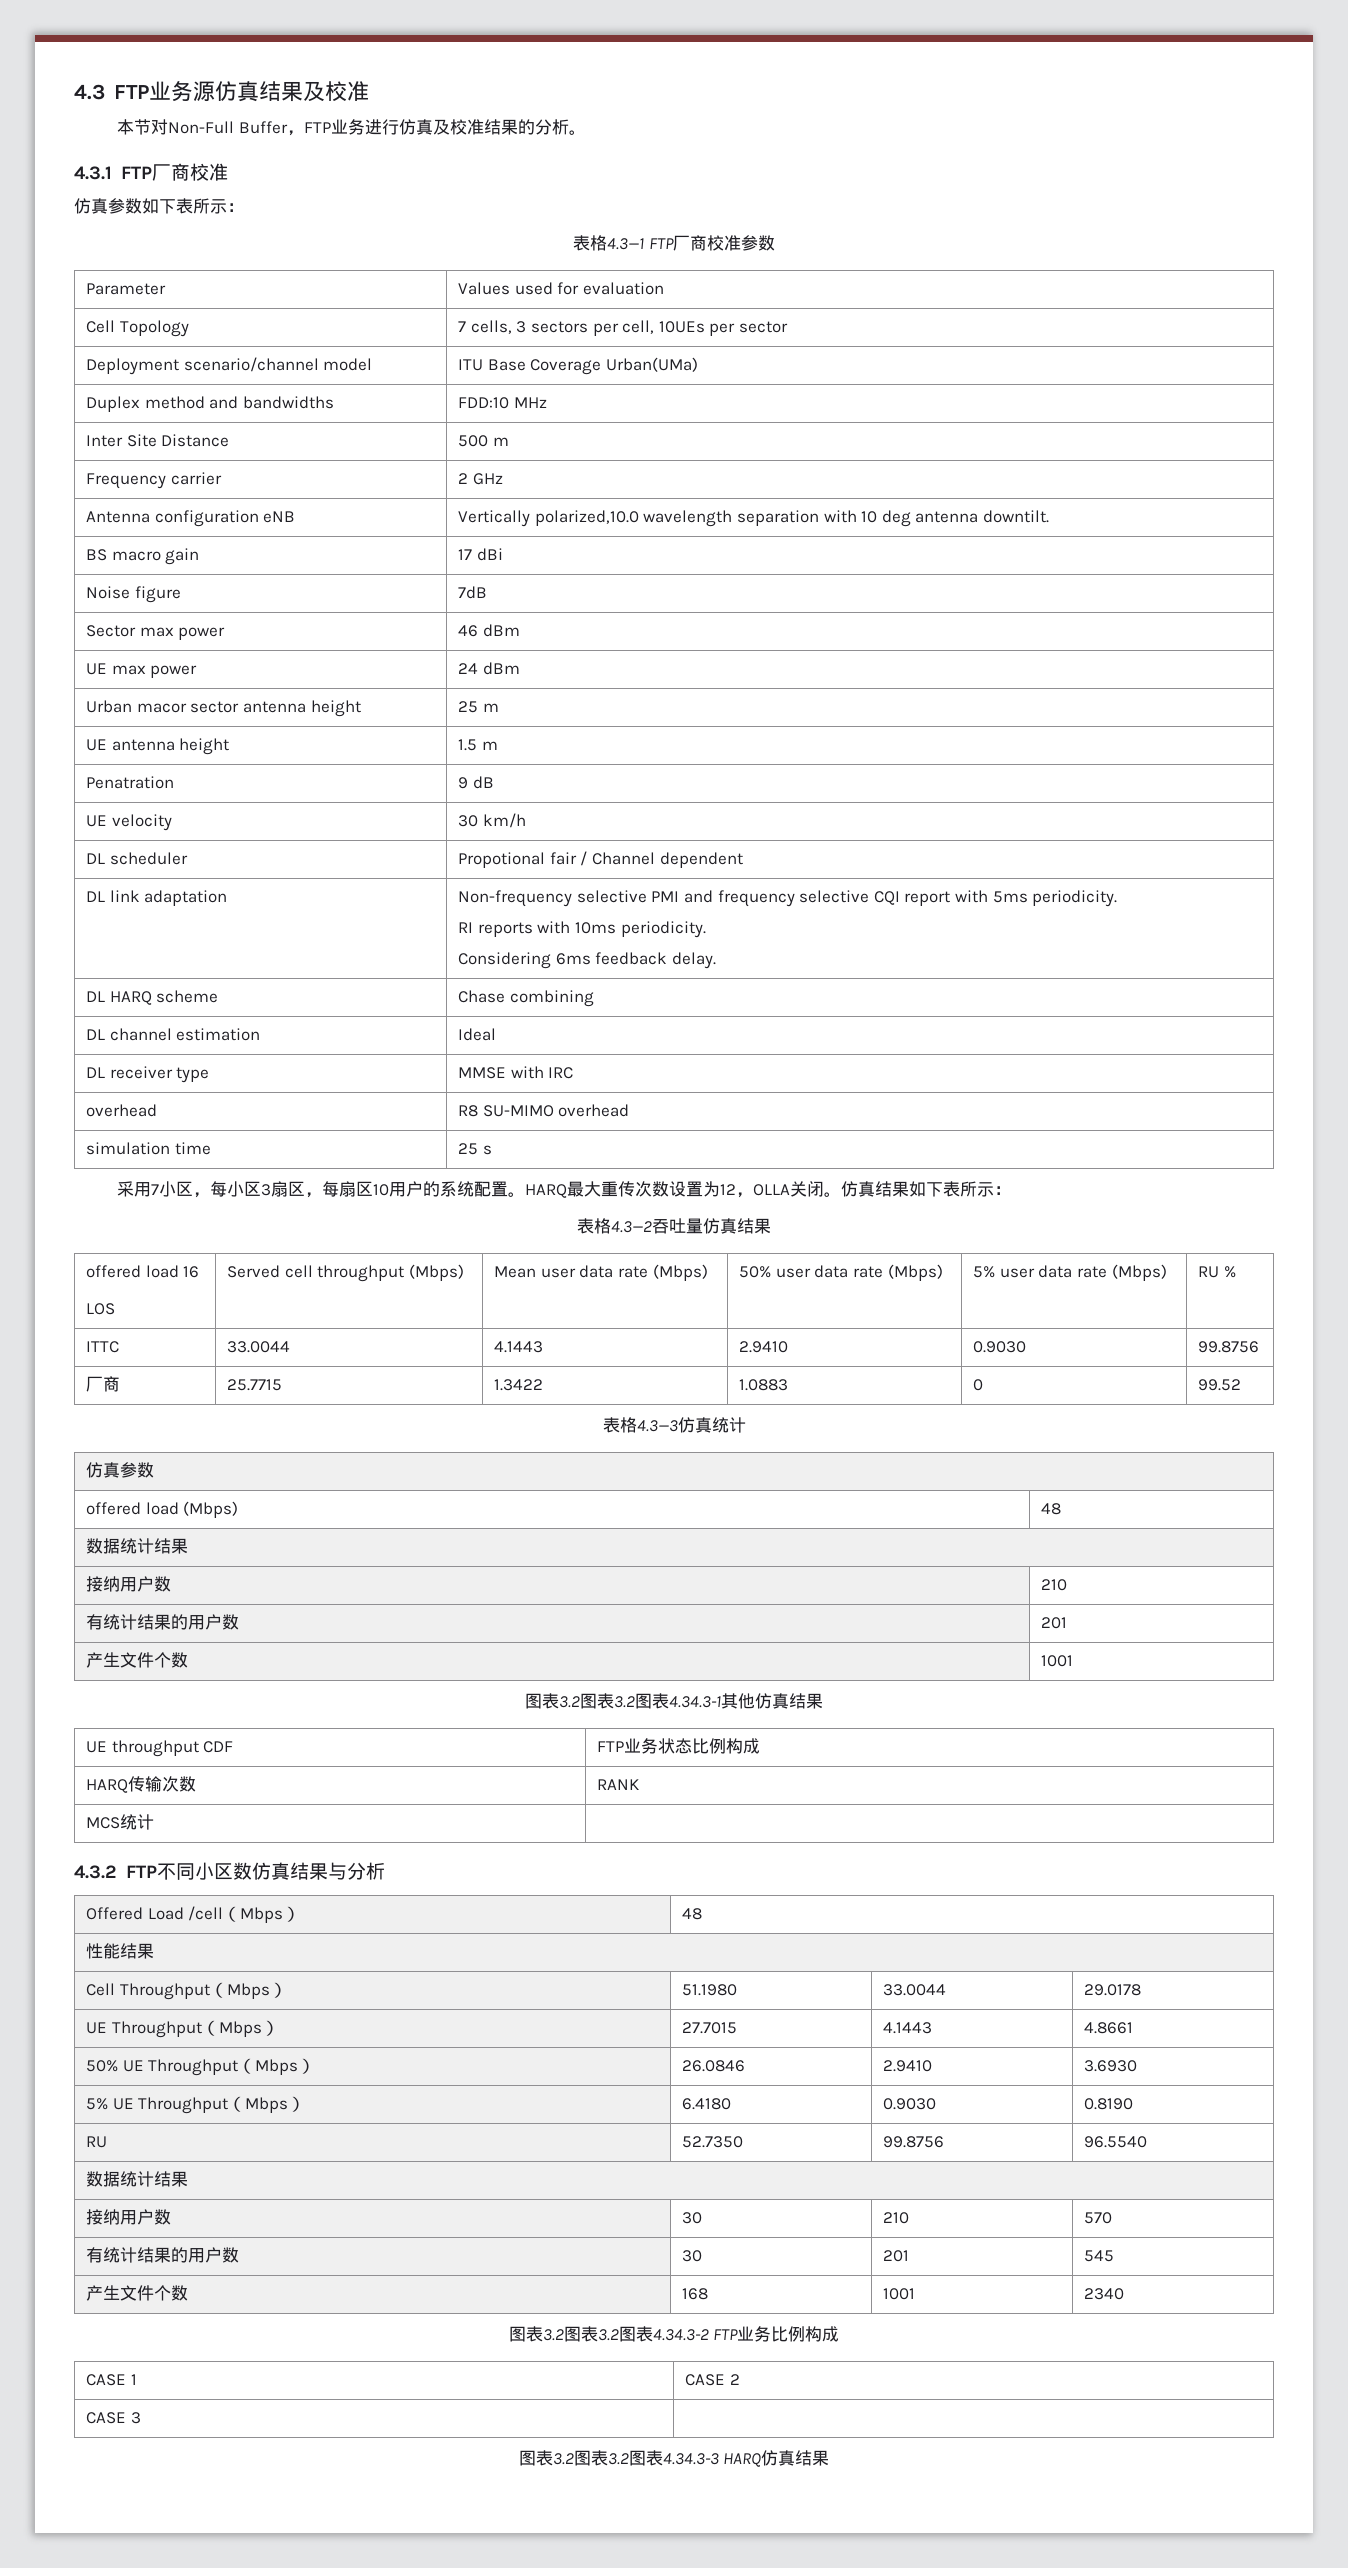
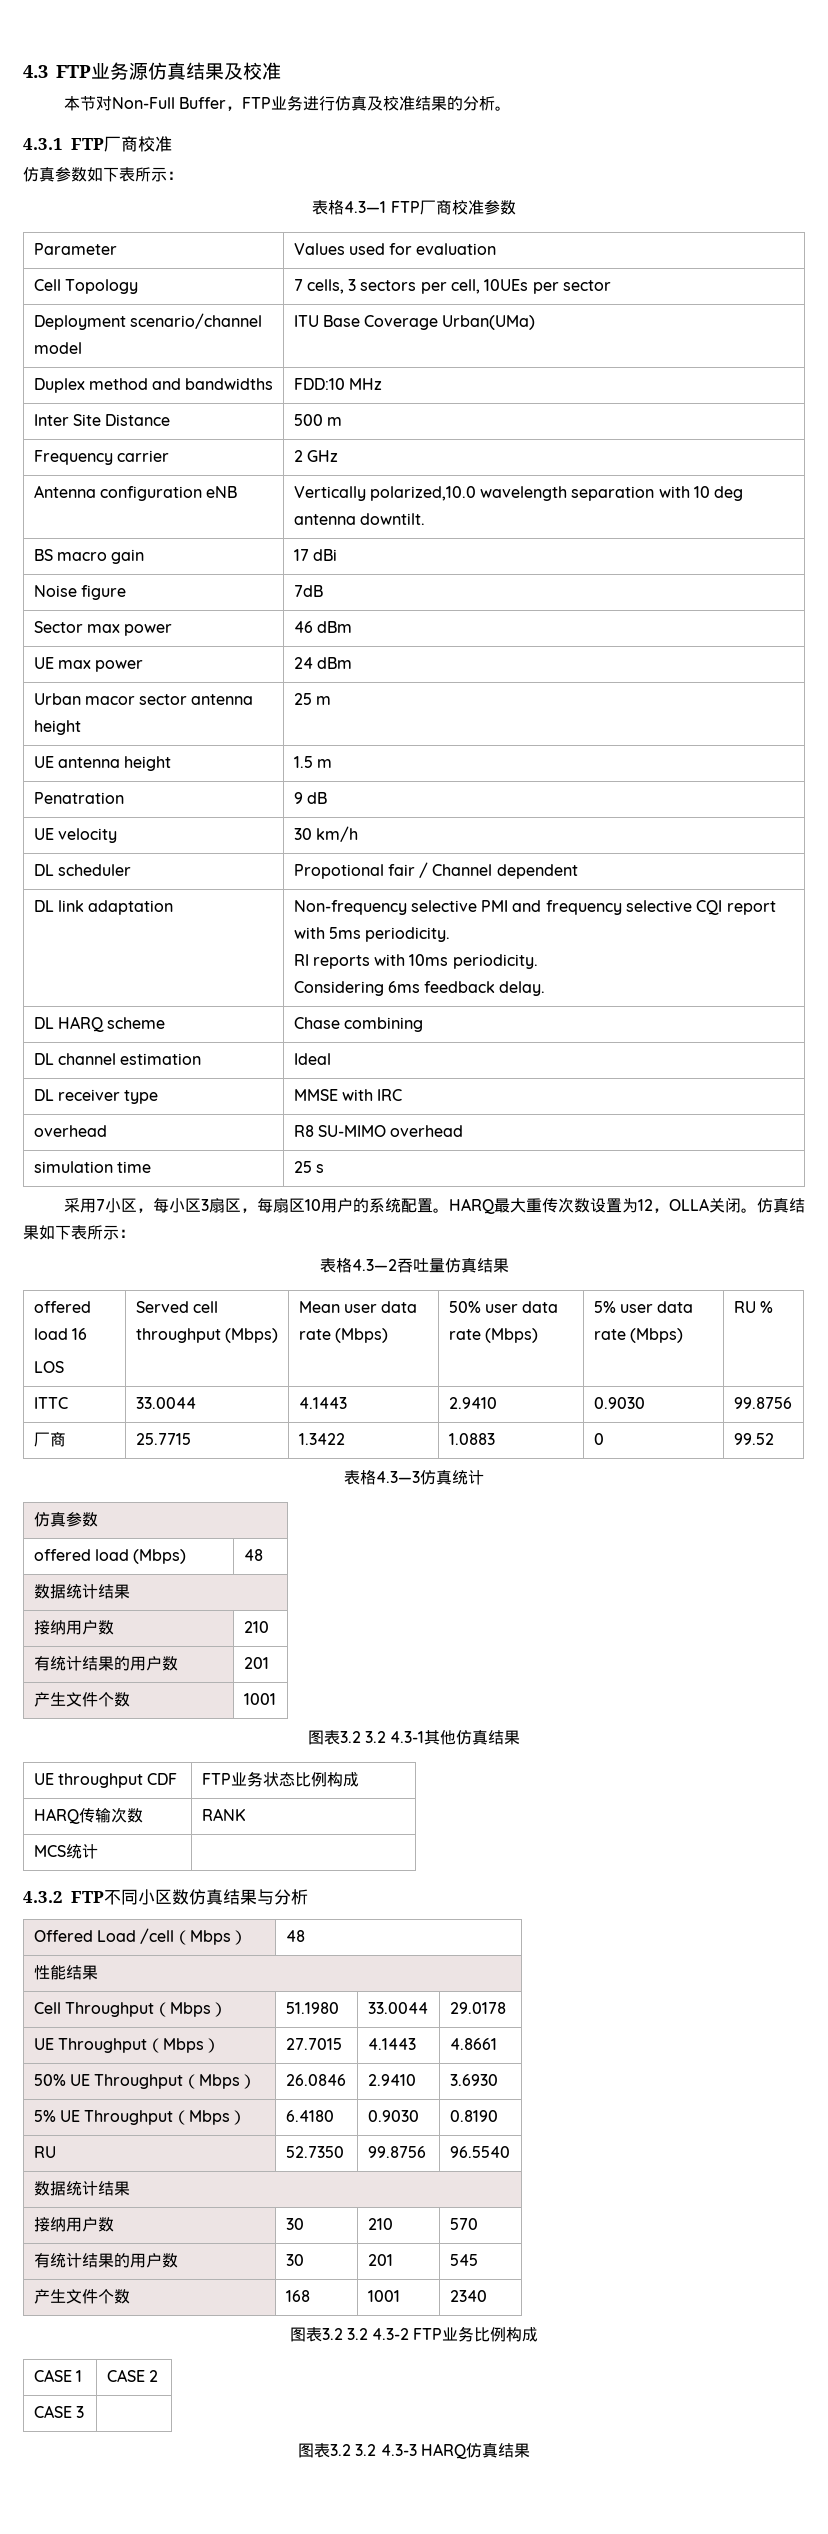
- 图表3.2图表3.2图表4.34.3-1其他仿真结果
+ 图表3.2 3.2 4.3-1其他仿真结果
- 图表3.2图表3.2图表4.34.3-2 FTP业务比例构成
+ 图表3.2 3.2 4.3-2 FTP业务比例构成
- 图表3.2图表3.2图表4.34.3-3 HARQ仿真结果
+ 图表3.2 3.2 4.3-3 HARQ仿真结果

